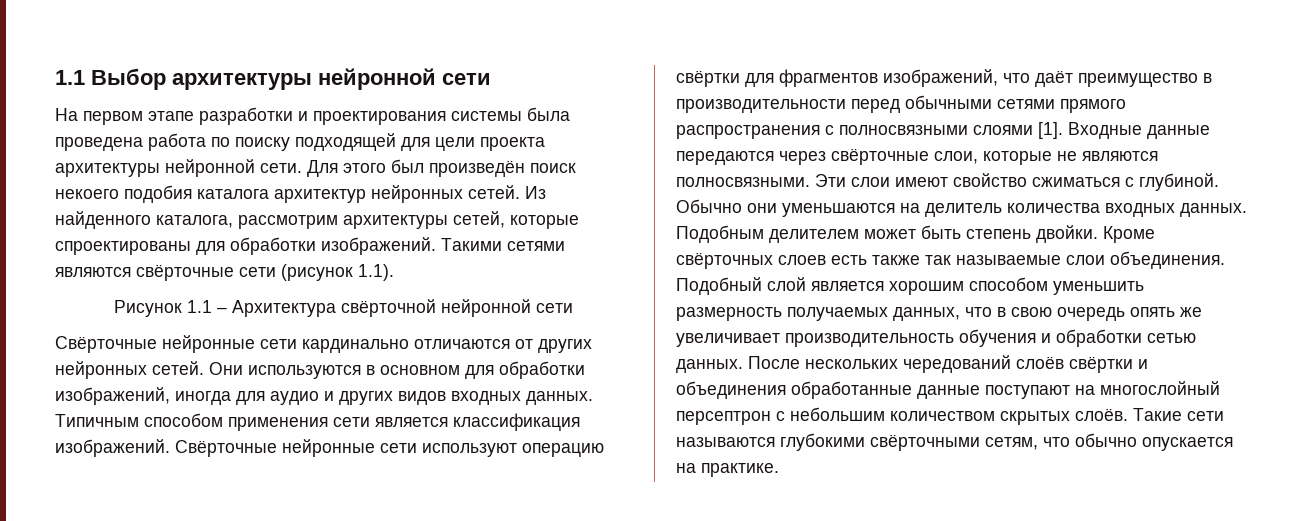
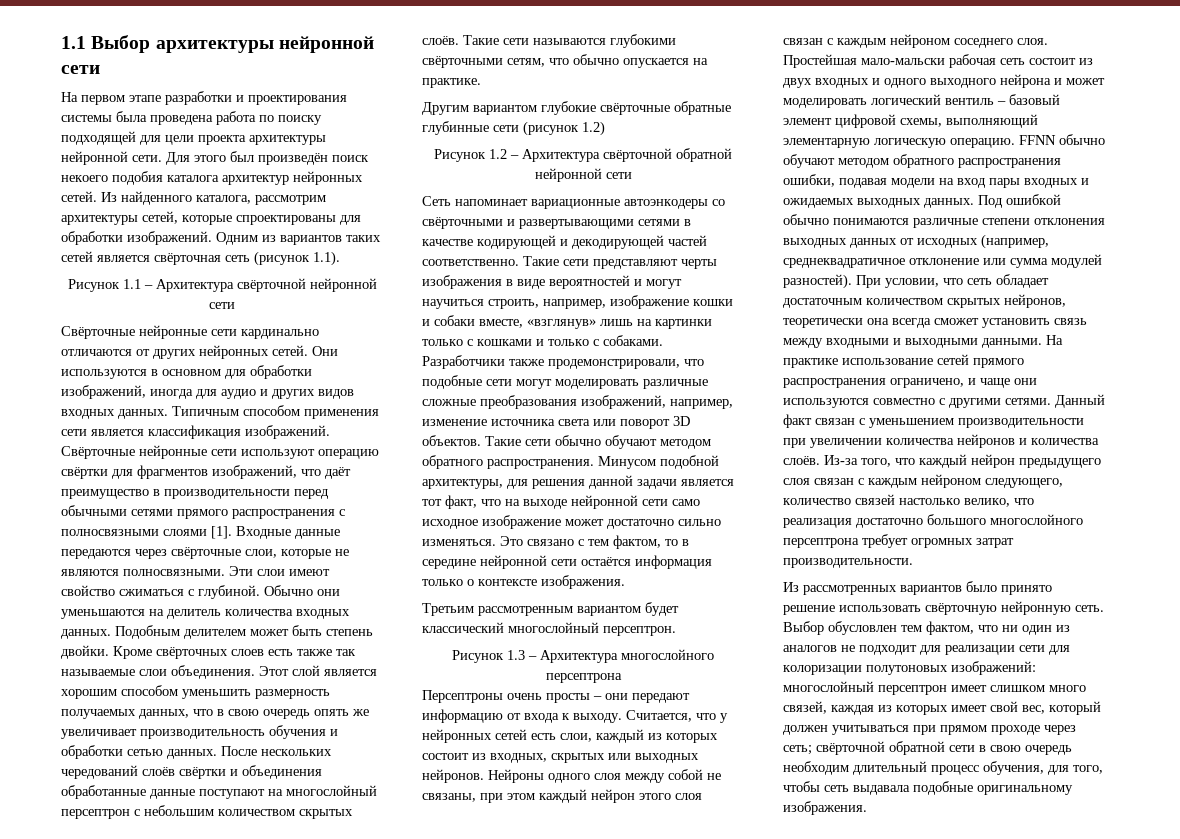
- Такими сетями являются свёрточные сети (рисунок 1.1).
+ Одним из вариантов таких сетей является свёрточная сеть (рисунок 1.1).
- Подобный слой является хорошим способом уменьшить размерность получаемых данных, что в свою очередь опять же увеличивает производительность обучения и обработки сетью данных.
+ Этот слой является хорошим способом уменьшить размерность получаемых данных, что в свою очередь опять же увеличивает производительность обучения и обработки сетью данных.
+ Другим вариантом глубокие свёрточные обратные глубинные сети (рисунок 1.2)
+ Рисунок 1.2 – Архитектура свёрточной обратной нейронной сети
+ Сеть напоминает вариационные автоэнкодеры со свёрточными и развертывающими сетями в качестве кодирующей и декодирующей частей соответственно. Такие сети представляют черты изображения в виде вероятностей и могут научиться строить, например, изображение кошки и собаки вместе, «взглянув» лишь на картинки только с кошками и только с собаками. Разработчики также продемонстрировали, что подобные сети могут моделировать различные сложные преобразования изображений, например, изменение источника света или поворот 3D объектов. Такие сети обычно обучают методом обратного распространения. Минусом подобной архитектуры, для решения данной задачи является тот факт, что на выходе нейронной сети само исходное изображение может достаточно сильно изменяться. Это связано с тем фактом, то в середине нейронной сети остаётся информация только о контексте изображения.
+ Третьим рассмотренным вариантом будет классический многослойный персептрон.
+ Рисунок 1.3 – Архитектура многослойного персептрона
+ Персептроны очень просты – они передают информацию от входа к выходу. Считается, что у нейронных сетей есть слои, каждый из которых состоит из входных, скрытых или выходных нейронов. Нейроны одного слоя между собой не связаны, при этом каждый нейрон этого слоя связан с каждым нейроном соседнего слоя. Простейшая мало-мальски рабочая сеть состоит из двух входных и одного выходного нейрона и может моделировать логический вентиль – базовый элемент цифровой схемы, выполняющий элементарную логическую операцию. FFNN обычно обучают методом обратного распространения ошибки, подавая модели на вход пары входных и ожидаемых выходных данных. Под ошибкой обычно понимаются различные степени отклонения выходных данных от исходных (например, среднеквадратичное отклонение или сумма модулей разностей). При условии, что сеть обладает достаточным количеством скрытых нейронов, теоретически она всегда сможет установить связь между входными и выходными данными. На практике использование сетей прямого распространения ограничено, и чаще они используются совместно с другими сетями. Данный факт связан с уменьшением производительности при увеличении количества нейронов и количества слоёв. Из-за того, что каждый нейрон предыдущего слоя связан с каждым нейроном следующего, количество связей настолько велико, что реализация достаточно большого многослойного персептрона требует огромных затрат производительности.
+ Из рассмотренных вариантов было принято решение использовать свёрточную нейронную сеть. Выбор обусловлен тем фактом, что ни один из аналогов не подходит для реализации сети для колоризации полутоновых изображений: многослойный персептрон имеет слишком много связей, каждая из которых имеет свой вес, который должен учитываться при прямом проходе через сеть; свёрточной обратной сети в свою очередь необходим длительный процесс обучения, для того, чтобы сеть выдавала подобные оригинальному изображения.

